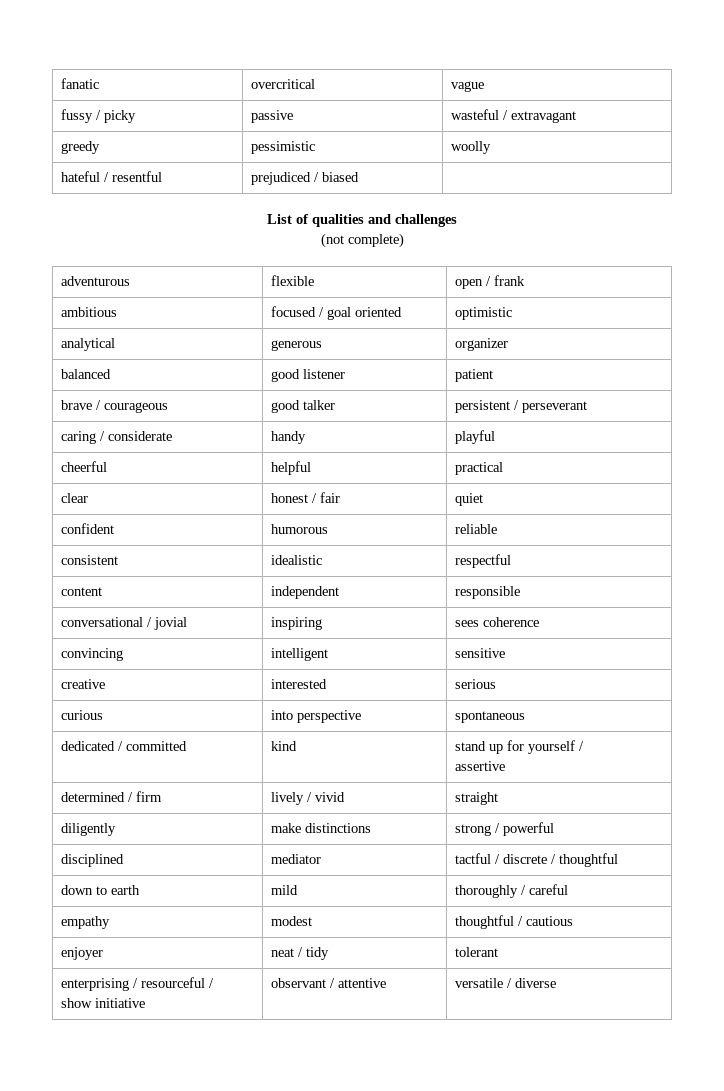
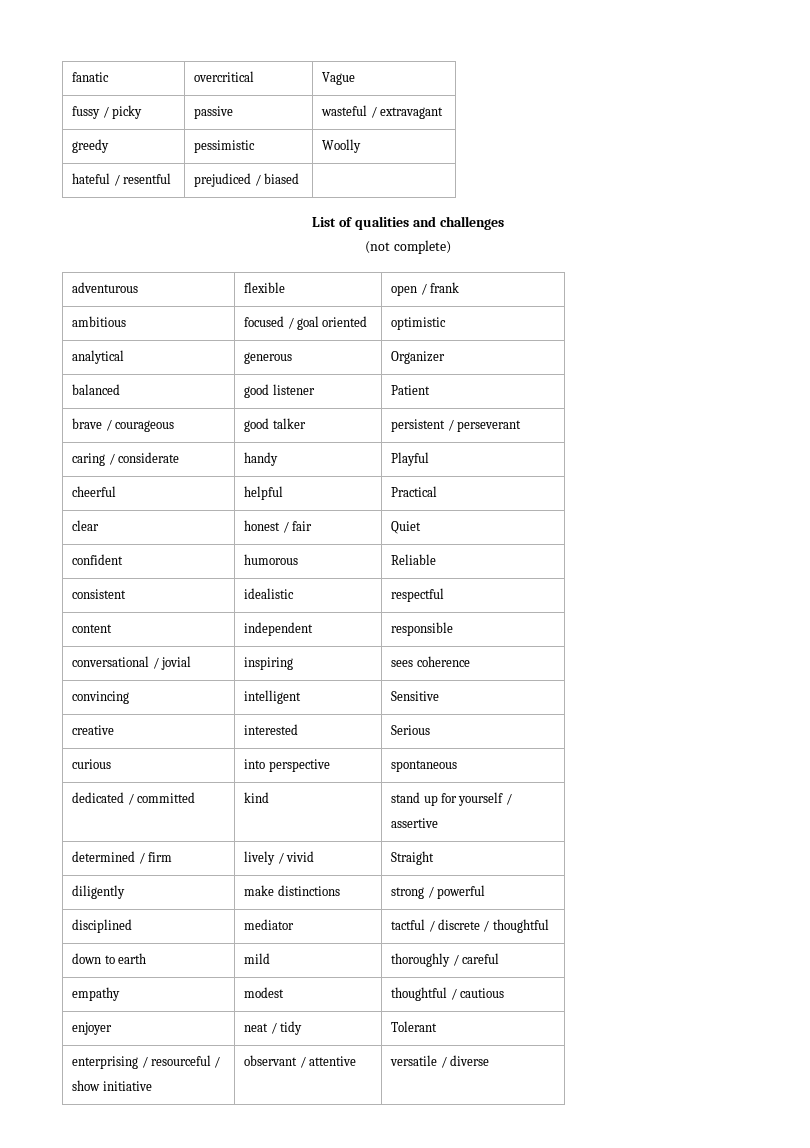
- fanatic | overcritical | vague
+ fanatic | overcritical | Vague
- greedy | pessimistic | woolly
+ greedy | pessimistic | Woolly
- analytical | generous | organizer
+ analytical | generous | Organizer
- balanced | good listener | patient
+ balanced | good listener | Patient
- caring / considerate | handy | playful
+ caring / considerate | handy | Playful
- cheerful | helpful | practical
+ cheerful | helpful | Practical
- clear | honest / fair | quiet
+ clear | honest / fair | Quiet
- confident | humorous | reliable
+ confident | humorous | Reliable
- convincing | intelligent | sensitive
+ convincing | intelligent | Sensitive
- creative | interested | serious
+ creative | interested | Serious
- determined / firm | lively / vivid | straight
+ determined / firm | lively / vivid | Straight
- enjoyer | neat / tidy | tolerant
+ enjoyer | neat / tidy | Tolerant

